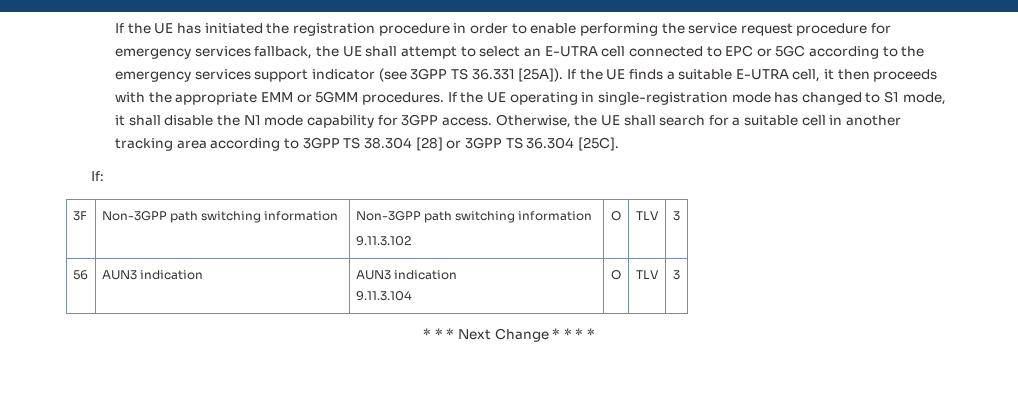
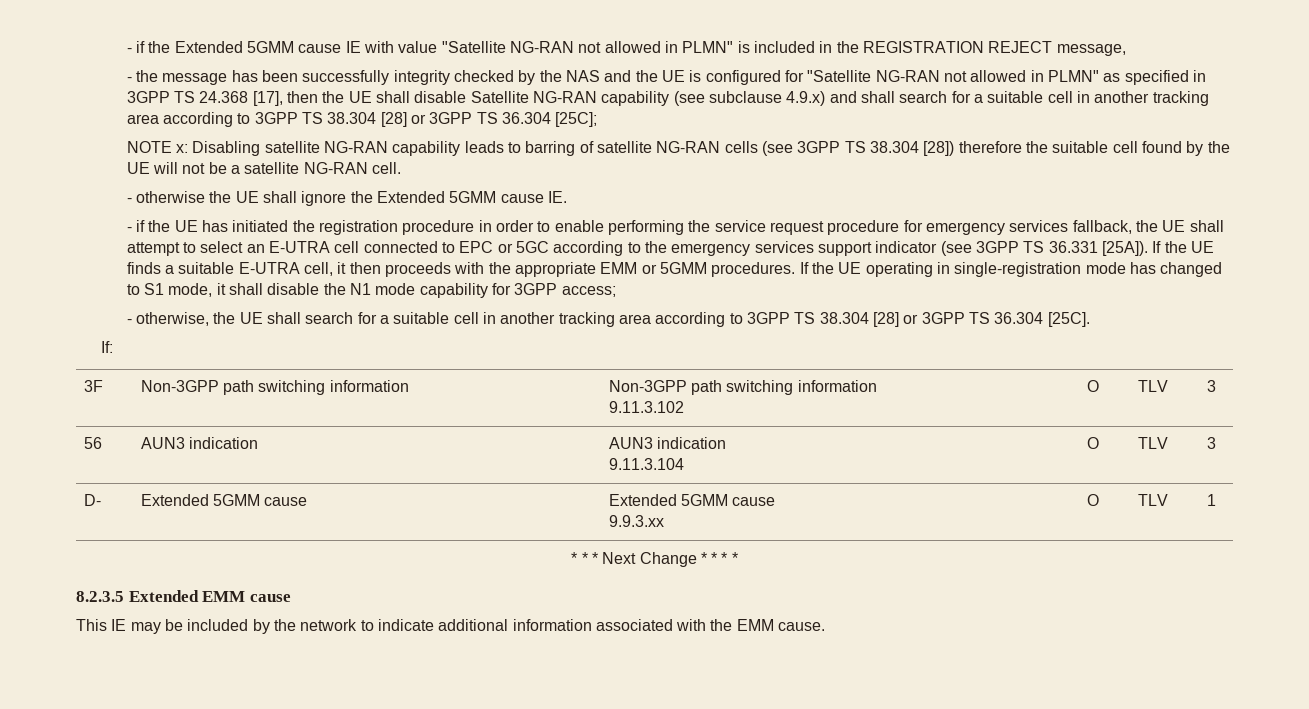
- If the UE has initiated the registration procedure in order to enable performing the service request procedure for emergency services fallback, the UE shall attempt to select an E-UTRA cell connected to EPC or 5GC according to the emergency services support indicator (see 3GPP TS 36.331 [25A]).
+ - if the Extended 5GMM cause IE with value "Satellite NG-RAN not allowed in PLMN" is included in the REGISTRATION REJECT message,
+ - the message has been successfully integrity checked by the NAS and the UE is configured for "Satellite NG-RAN not allowed in PLMN" as specified in 3GPP TS 24.368 [17], then the UE shall disable Satellite NG-RAN capability (see subclause 4.9.x) and shall search for a suitable cell in another tracking area according to 3GPP TS 38.304 [28] or 3GPP TS 36.304 [25C];
+ NOTE x: Disabling satellite NG-RAN capability leads to barring of satellite NG-RAN cells (see 3GPP TS 38.304 [28]) therefore the suitable cell found by the UE will not be a satellite NG-RAN cell.
+ - otherwise the UE shall ignore the Extended 5GMM cause IE.
+ - if the UE has initiated the registration procedure in order to enable performing the service request procedure for emergency services fallback, the UE shall attempt to select an E-UTRA cell connected to EPC or 5GC according to the emergency services support indicator (see 3GPP TS 36.331 [25A]).
- If the UE operating in single-registration mode has changed to S1 mode, it shall disable the N1 mode capability for 3GPP access. Otherwise, the UE shall search for a suitable cell in another tracking area according to 3GPP TS 38.304 [28] or 3GPP TS 36.304 [25C].
+ If the UE operating in single-registration mode has changed to S1 mode, it shall disable the N1 mode capability for 3GPP access;
+ - otherwise, the UE shall search for a suitable cell in another tracking area according to 3GPP TS 38.304 [28] or 3GPP TS 36.304 [25C].
+ D- | Extended 5GMM cause | Extended 5GMM cause
+ 9.9.3.xx | O | TLV | 1
+ 8.2.3.5 Extended EMM cause
+ This IE may be included by the network to indicate additional information associated with the EMM cause.

